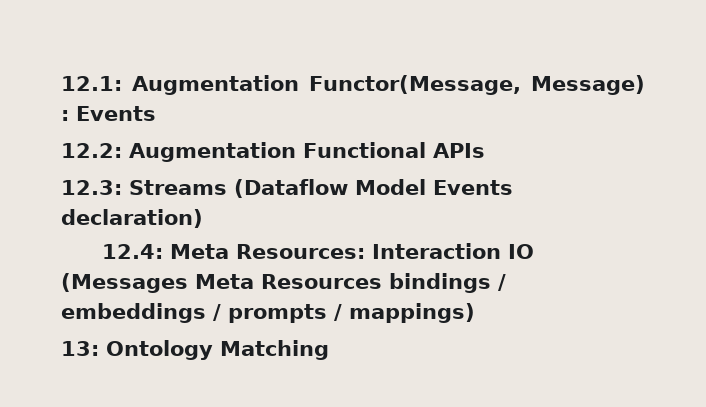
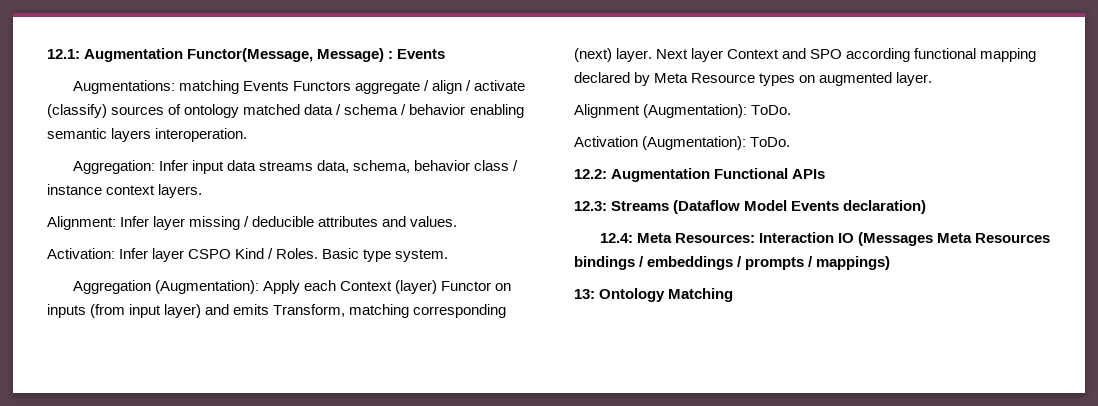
+ Augmentations: matching Events Functors aggregate / align / activate (classify) sources of ontology matched data / schema / behavior enabling semantic layers interoperation.
+ Aggregation: Infer input data streams data, schema, behavior class / instance context layers.
+ Alignment: Infer layer missing / deducible attributes and values.
+ Activation: Infer layer CSPO Kind / Roles. Basic type system.
+ Aggregation (Augmentation): Apply each Context (layer) Functor on inputs (from input layer) and emits Transform, matching corresponding (next) layer. Next layer Context and SPO according functional mapping declared by Meta Resource types on augmented layer.
+ Alignment (Augmentation): ToDo.
+ Activation (Augmentation): ToDo.

